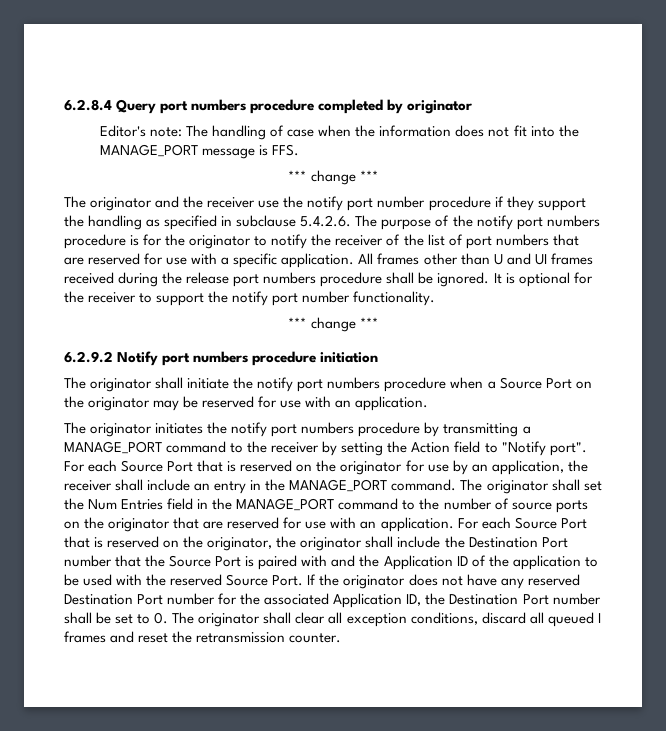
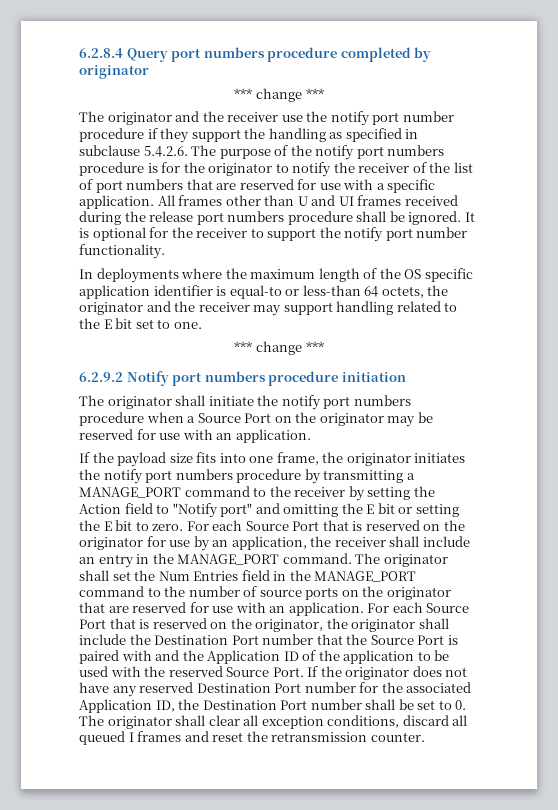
- Editor's note: The handling of case when the information does not fit into the MANAGE_PORT message is FFS.
+ In deployments where the maximum length of the OS specific application identifier is equal-to or less-than 64 octets, the originator and the receiver may support handling related to the E bit set to one.
- The originator initiates the notify port numbers procedure by transmitting a MANAGE_PORT command to the receiver by setting the Action field to "Notify port".
+ If the payload size fits into one frame, the originator initiates the notify port numbers procedure by transmitting a MANAGE_PORT command to the receiver by setting the Action field to "Notify port" and omitting the E bit or setting the E bit to zero.

